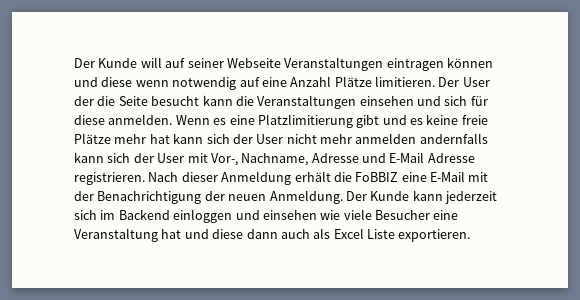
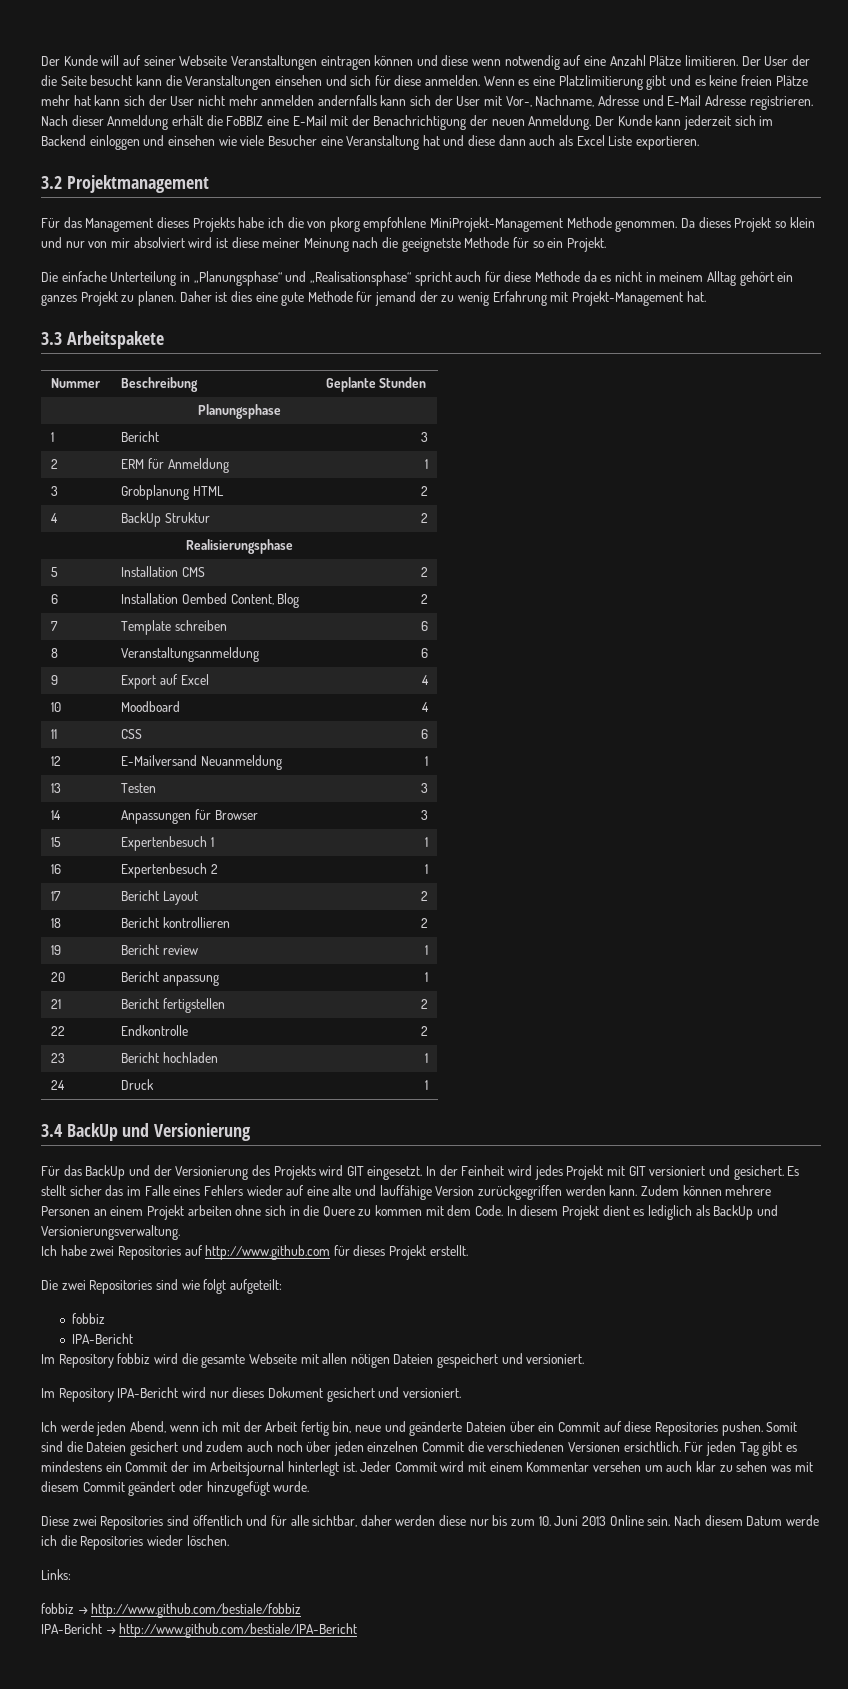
- Wenn es eine Platzlimitierung gibt und es keine freie Plätze mehr hat kann sich der User nicht mehr anmelden andernfalls kann sich der User mit Vor-, Nachname, Adresse und E-Mail Adresse registrieren.
+ Wenn es eine Platzlimitierung gibt und es keine freien Plätze mehr hat kann sich der User nicht mehr anmelden andernfalls kann sich der User mit Vor-, Nachname, Adresse und E-Mail Adresse registrieren.
+ 3.2 Projektmanagement
+ Für das Management dieses Projekts habe ich die von pkorg empfohlene MiniProjekt-Management Methode genommen. Da dieses Projekt so klein und nur von mir absolviert wird ist diese meiner Meinung nach die geeignetste Methode für so ein Projekt.
+ Die einfache Unterteilung in „Planungsphase“ und „Realisationsphase“ spricht auch für diese Methode da es nicht in meinem Alltag gehört ein ganzes Projekt zu planen. Daher ist dies eine gute Methode für jemand der zu wenig Erfahrung mit Projekt-Management hat.
+ 3.3 Arbeitspakete
+ Nummer | Beschreibung | Geplante Stunden
+ Planungsphase
+ 1 | Bericht | 3
+ 2 | ERM für Anmeldung | 1
+ 3 | Grobplanung HTML | 2
+ 4 | BackUp Struktur | 2
+ Realisierungsphase
+ 5 | Installation CMS | 2
+ 6 | Installation Oembed Content, Blog | 2
+ 7 | Template schreiben | 6
+ 8 | Veranstaltungsanmeldung | 6
+ 9 | Export auf Excel | 4
+ 10 | Moodboard | 4
+ 11 | CSS | 6
+ 12 | E-Mailversand Neuanmeldung | 1
+ 13 | Testen | 3
+ 14 | Anpassungen für Browser | 3
+ 15 | Expertenbesuch 1 | 1
+ 16 | Expertenbesuch 2 | 1
+ 17 | Bericht Layout | 2
+ 18 | Bericht kontrollieren | 2
+ 19 | Bericht review | 1
+ 20 | Bericht anpassung | 1
+ 21 | Bericht fertigstellen | 2
+ 22 | Endkontrolle | 2
+ 23 | Bericht hochladen | 1
+ 24 | Druck | 1
+ 3.4 BackUp und Versionierung
+ Für das BackUp und der Versionierung des Projekts wird GIT eingesetzt. In der Feinheit wird jedes Projekt mit GIT versioniert und gesichert. Es stellt sicher das im Falle eines Fehlers wieder auf eine alte und lauffähige Version zurückgegriffen werden kann. Zudem können mehrere Personen an einem Projekt arbeiten ohne sich in die Quere zu kommen mit dem Code. In diesem Projekt dient es lediglich als BackUp und Versionierungsverwaltung.
+ Ich habe zwei Repositories auf http://www.github.com für dieses Projekt erstellt.
+ Die zwei Repositories sind wie folgt aufgeteilt:
+ fobbiz
+ IPA-Bericht
+ Im Repository fobbiz wird die gesamte Webseite mit allen nötigen Dateien gespeichert und versioniert.
+ Im Repository IPA-Bericht wird nur dieses Dokument gesichert und versioniert.
+ Ich werde jeden Abend, wenn ich mit der Arbeit fertig bin, neue und geänderte Dateien über ein Commit auf diese Repositories pushen. Somit sind die Dateien gesichert und zudem auch noch über jeden einzelnen Commit die verschiedenen Versionen ersichtlich. Für jeden Tag gibt es mindestens ein Commit der im Arbeitsjournal hinterlegt ist. Jeder Commit wird mit einem Kommentar versehen um auch klar zu sehen was mit diesem Commit geändert oder hinzugefügt wurde.
+ Diese zwei Repositories sind öffentlich und für alle sichtbar, daher werden diese nur bis zum 10. Juni 2013 Online sein. Nach diesem Datum werde ich die Repositories wieder löschen.
+ Links:
+ fobbiz → http://www.github.com/bestiale/fobbiz
+ IPA-Bericht → http://www.github.com/bestiale/IPA-Bericht

